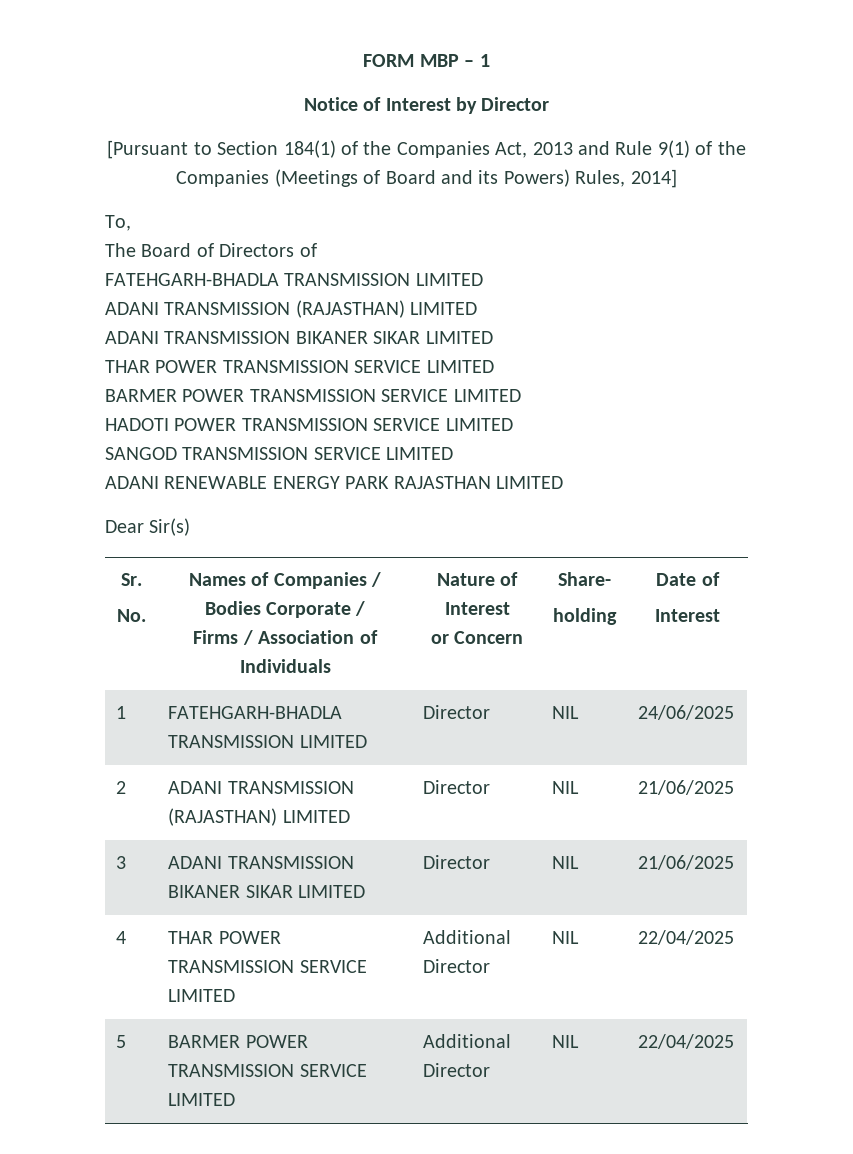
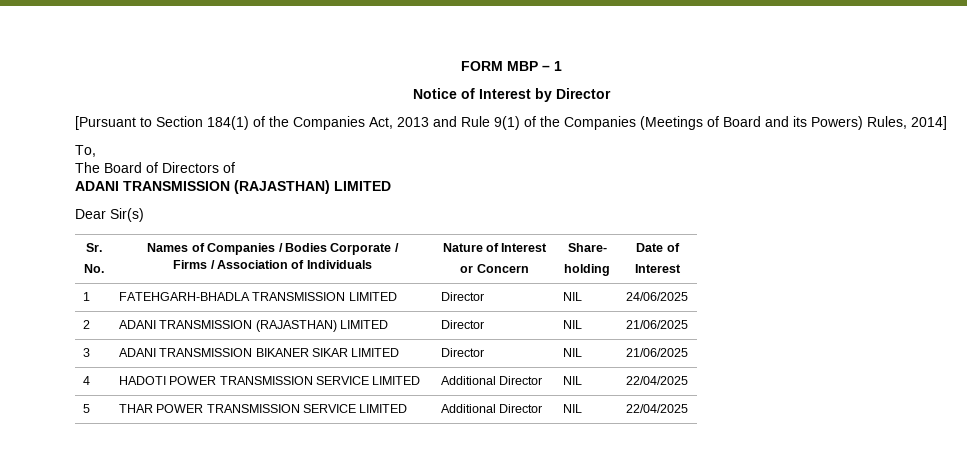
  The Board of Directors of
- FATEHGARH-BHADLA TRANSMISSION LIMITED
  ADANI TRANSMISSION (RAJASTHAN) LIMITED
- ADANI TRANSMISSION BIKANER SIKAR LIMITED
- THAR POWER TRANSMISSION SERVICE LIMITED
- BARMER POWER TRANSMISSION SERVICE LIMITED
- HADOTI POWER TRANSMISSION SERVICE LIMITED
- SANGOD TRANSMISSION SERVICE LIMITED
- ADANI RENEWABLE ENERGY PARK RAJASTHAN LIMITED
- 4 | THAR POWER TRANSMISSION SERVICE LIMITED | Additional Director | NIL | 22/04/2025
+ 4 | HADOTI POWER TRANSMISSION SERVICE LIMITED | Additional Director | NIL | 22/04/2025
- 5 | BARMER POWER TRANSMISSION SERVICE LIMITED | Additional Director | NIL | 22/04/2025
+ 5 | THAR POWER TRANSMISSION SERVICE LIMITED | Additional Director | NIL | 22/04/2025

